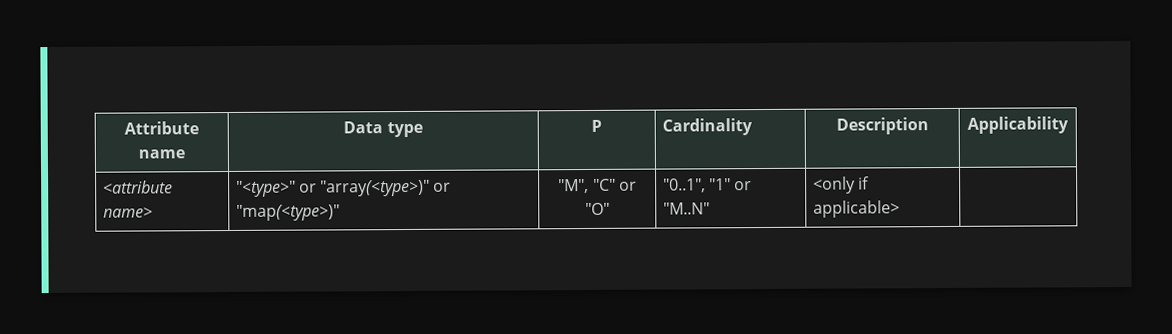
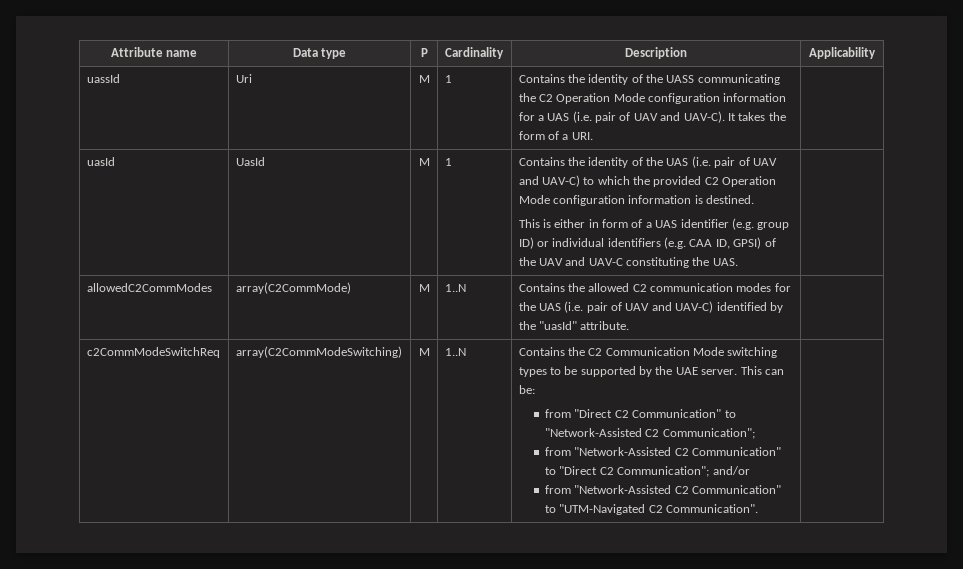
- <attribute name> | "<type>" or "array(<type>)" or "map(<type>)" | "M", "C" or "O" | "0..1", "1" or "M..N" | <only if applicable> |
+ uassId | Uri | M | 1 | Contains the identity of the UASS communicating the C2 Operation Mode configuration information for a UAS (i.e. pair of UAV and UAV-C). It takes the form of a URI. |
+ uasId | UasId | M | 1 | Contains the identity of the UAS (i.e. pair of UAV and UAV-C) to which the provided C2 Operation Mode configuration information is destined.
+ This is either in form of a UAS identifier (e.g. group ID) or individual identifiers (e.g. CAA ID, GPSI) of the UAV and UAV-C constituting the UAS. |
+ allowedC2CommModes | array(C2CommMode) | M | 1..N | Contains the allowed C2 communication modes for the UAS (i.e. pair of UAV and UAV-C) identified by the "uasId" attribute. |
+ c2CommModeSwitchReq | array(C2CommModeSwitching) | M | 1..N | Contains the C2 Communication Mode switching types to be supported by the UAE server. This can be:
+ from "Direct C2 Communication" to "Network-Assisted C2 Communication";
+ from "Network-Assisted C2 Communication" to "Direct C2 Communication"; and/or
+ from "Network-Assisted C2 Communication" to "UTM-Navigated C2 Communication".

